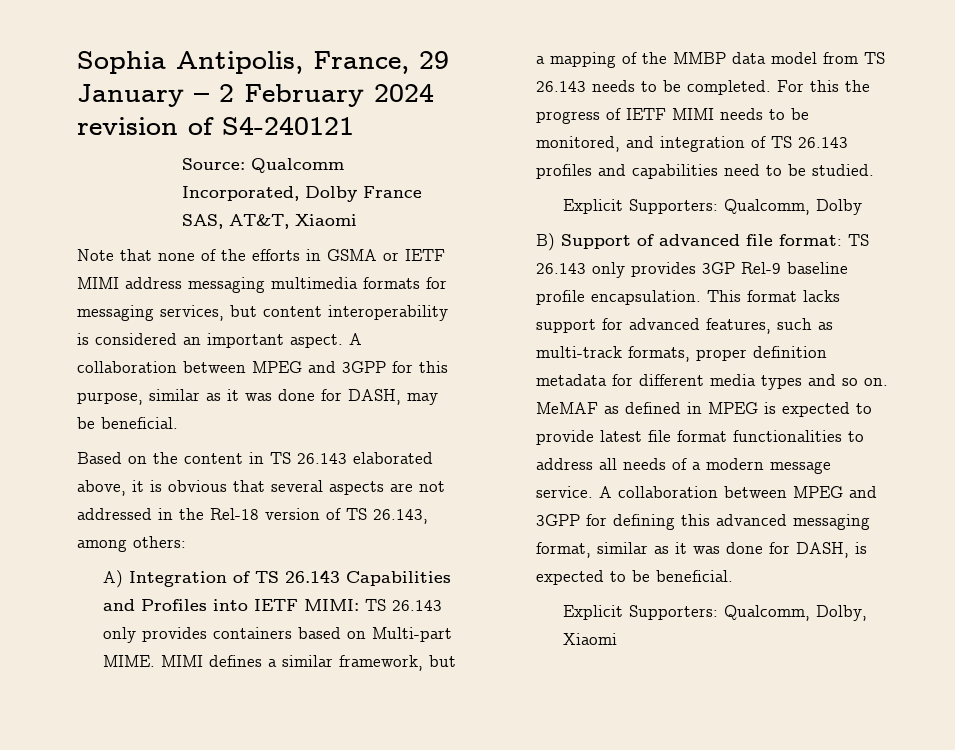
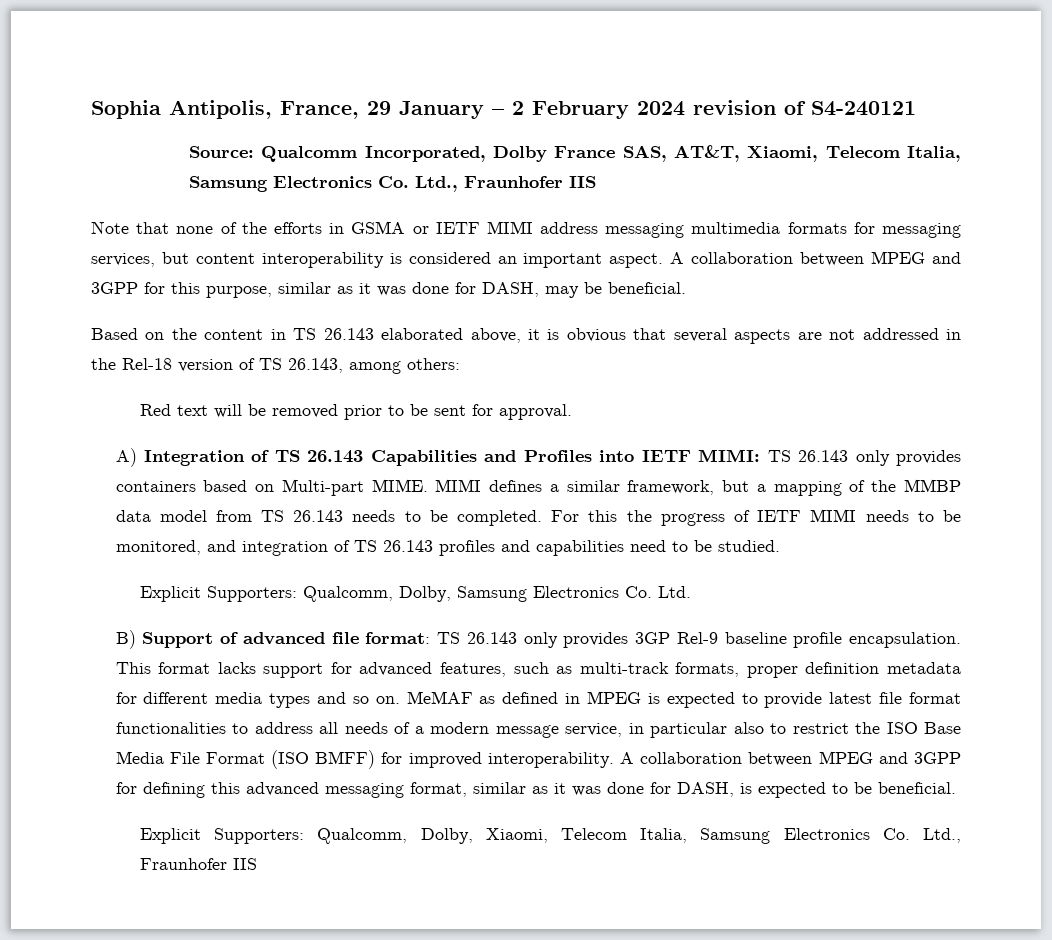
- Source: Qualcomm Incorporated, Dolby France SAS, AT&T, Xiaomi
+ Source: Qualcomm Incorporated, Dolby France SAS, AT&T, Xiaomi, Telecom Italia, Samsung Electronics Co. Ltd., Fraunhofer IIS
+ Red text will be removed prior to be sent for approval.
- Explicit Supporters: Qualcomm, Dolby
+ Explicit Supporters: Qualcomm, Dolby, Samsung Electronics Co. Ltd.
- MeMAF as defined in MPEG is expected to provide latest file format functionalities to address all needs of a modern message service.
+ MeMAF as defined in MPEG is expected to provide latest file format functionalities to address all needs of a modern message service, in particular also to restrict the ISO Base Media File Format (ISO BMFF) for improved interoperability.
- Explicit Supporters: Qualcomm, Dolby, Xiaomi
+ Explicit Supporters: Qualcomm, Dolby, Xiaomi, Telecom Italia, Samsung Electronics Co. Ltd., Fraunhofer IIS

